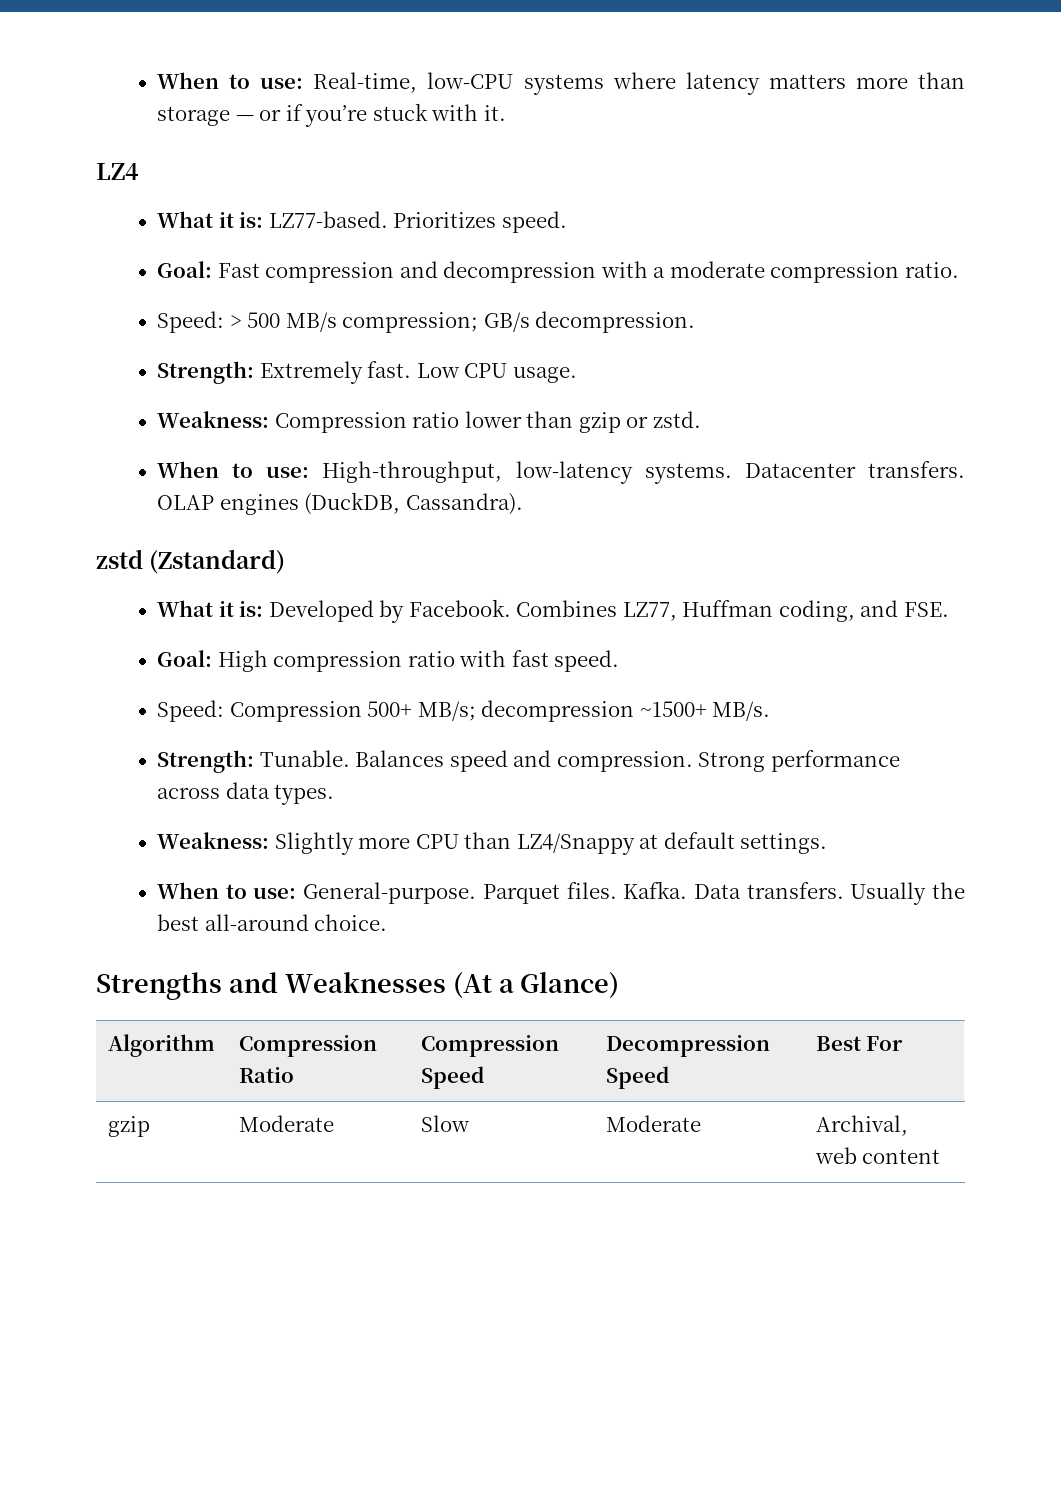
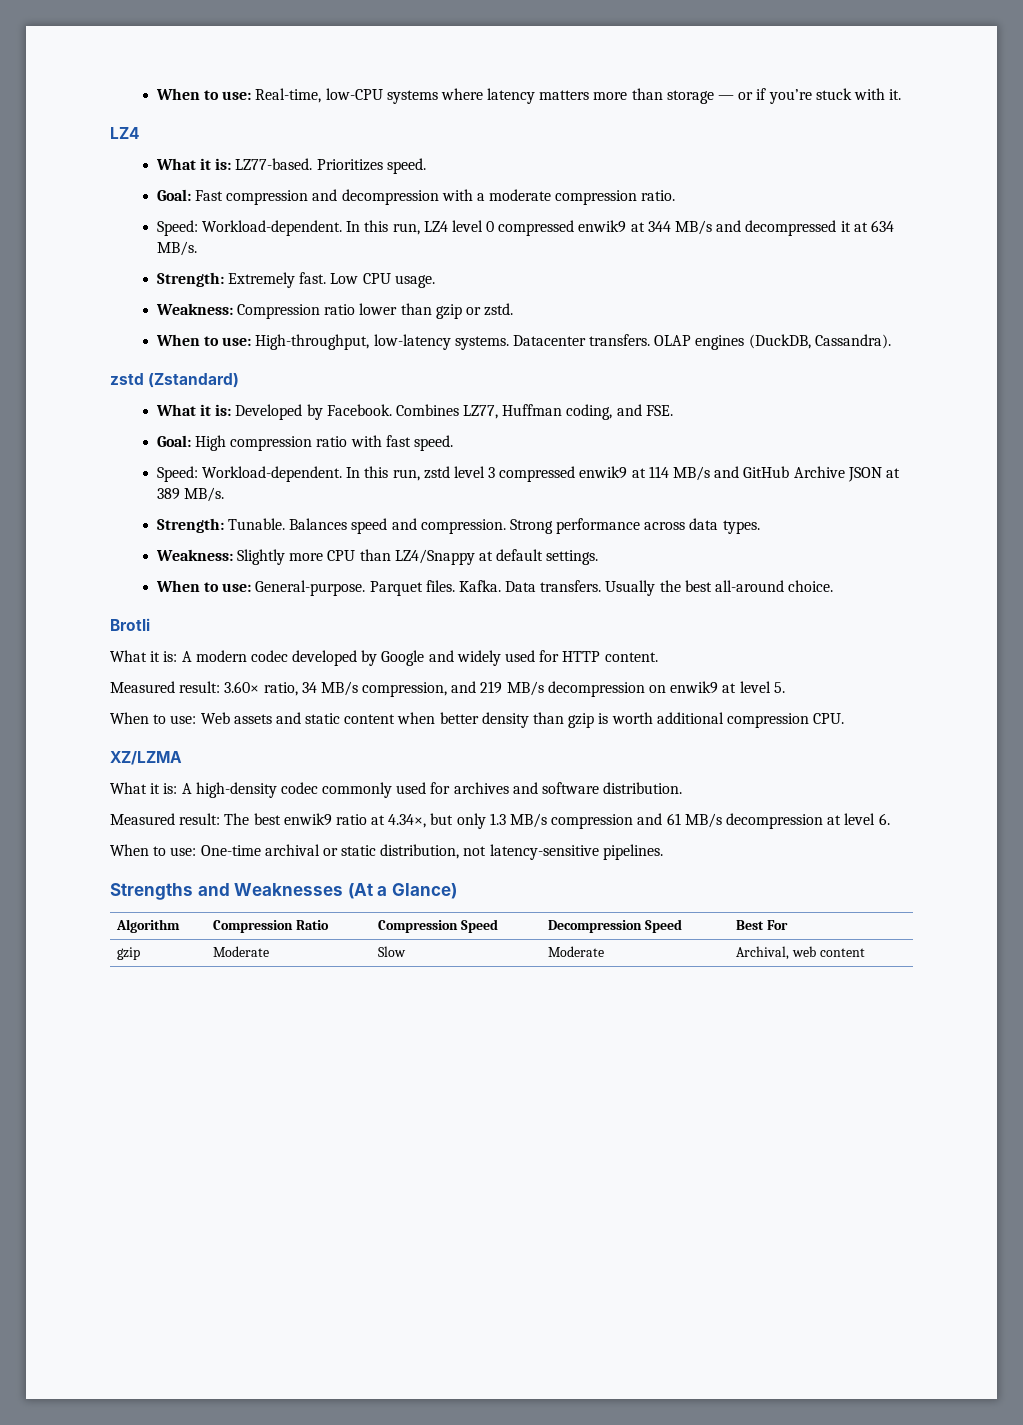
- Speed: > 500 MB/s compression; GB/s decompression.
+ Speed: Workload-dependent. In this run, LZ4 level 0 compressed enwik9 at 344 MB/s and decompressed it at 634 MB/s.
- Speed: Compression 500+ MB/s; decompression ~1500+ MB/s.
+ Speed: Workload-dependent. In this run, zstd level 3 compressed enwik9 at 114 MB/s and GitHub Archive JSON at 389 MB/s.
+ Brotli
+ What it is: A modern codec developed by Google and widely used for HTTP content.
+ Measured result: 3.60× ratio, 34 MB/s compression, and 219 MB/s decompression on enwik9 at level 5.
+ When to use: Web assets and static content when better density than gzip is worth additional compression CPU.
+ XZ/LZMA
+ What it is: A high-density codec commonly used for archives and software distribution.
+ Measured result: The best enwik9 ratio at 4.34×, but only 1.3 MB/s compression and 61 MB/s decompression at level 6.
+ When to use: One-time archival or static distribution, not latency-sensitive pipelines.

